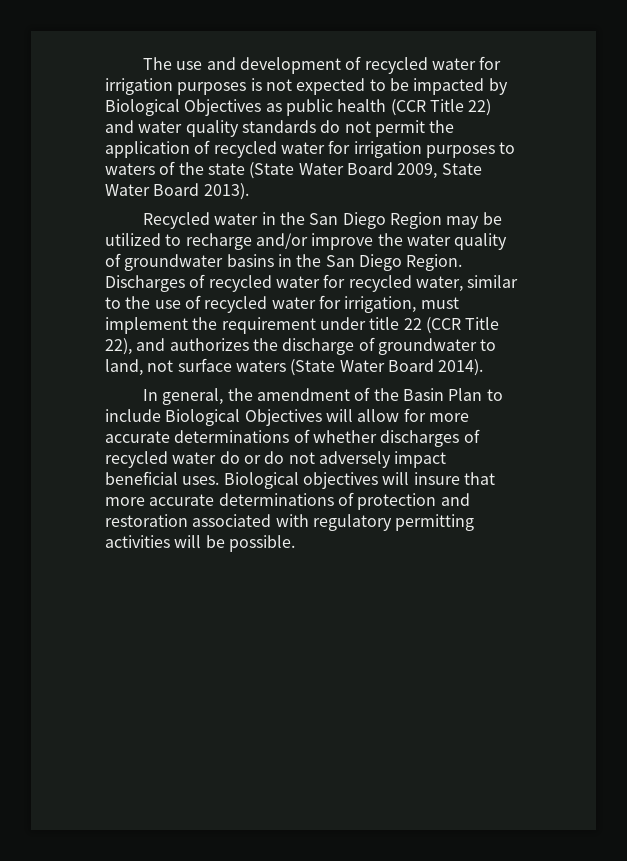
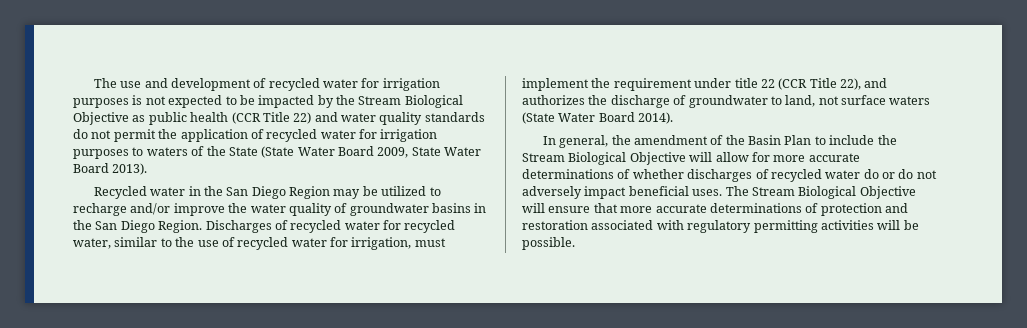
- The use and development of recycled water for irrigation purposes is not expected to be impacted by Biological Objectives as public health (CCR Title 22) and water quality standards do not permit the application of recycled water for irrigation purposes to waters of the state (State Water Board 2009, State Water Board 2013).
+ The use and development of recycled water for irrigation purposes is not expected to be impacted by the Stream Biological Objective as public health (CCR Title 22) and water quality standards do not permit the application of recycled water for irrigation purposes to waters of the State (State Water Board 2009, State Water Board 2013).
- In general, the amendment of the Basin Plan to include Biological Objectives will allow for more accurate determinations of whether discharges of recycled water do or do not adversely impact beneficial uses.
+ In general, the amendment of the Basin Plan to include the Stream Biological Objective will allow for more accurate determinations of whether discharges of recycled water do or do not adversely impact beneficial uses.
- Biological objectives will insure that more accurate determinations of protection and restoration associated with regulatory permitting activities will be possible.
+ The Stream Biological Objective will ensure that more accurate determinations of protection and restoration associated with regulatory permitting activities will be possible.

